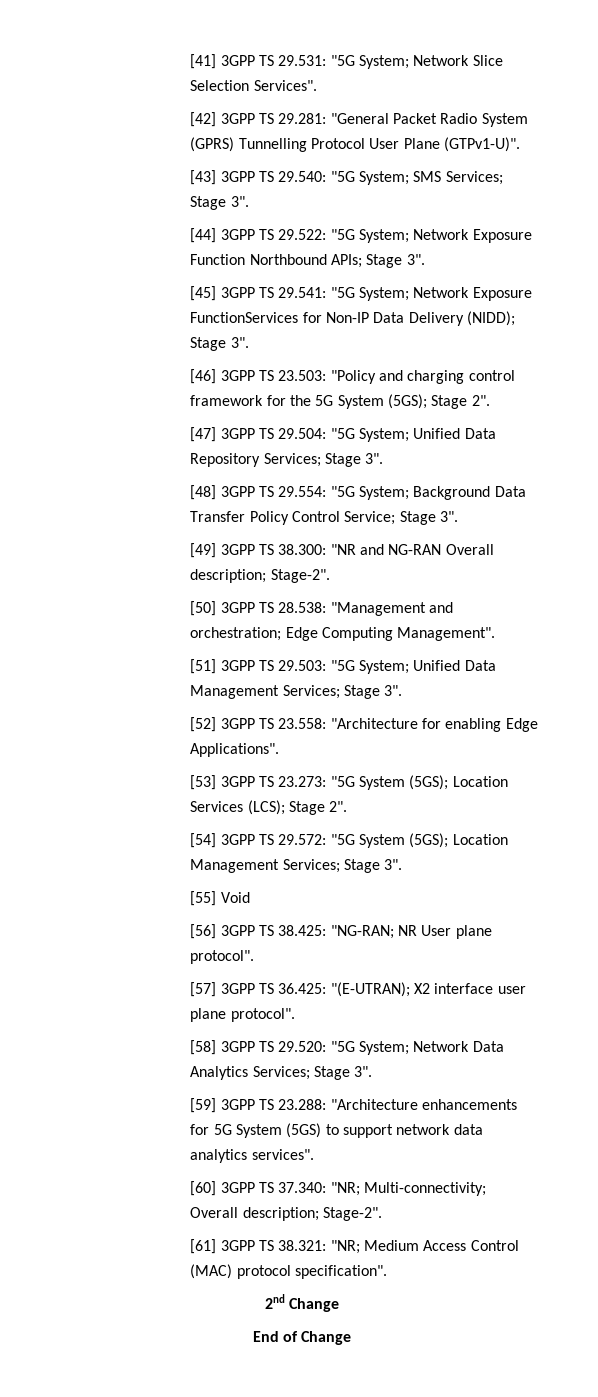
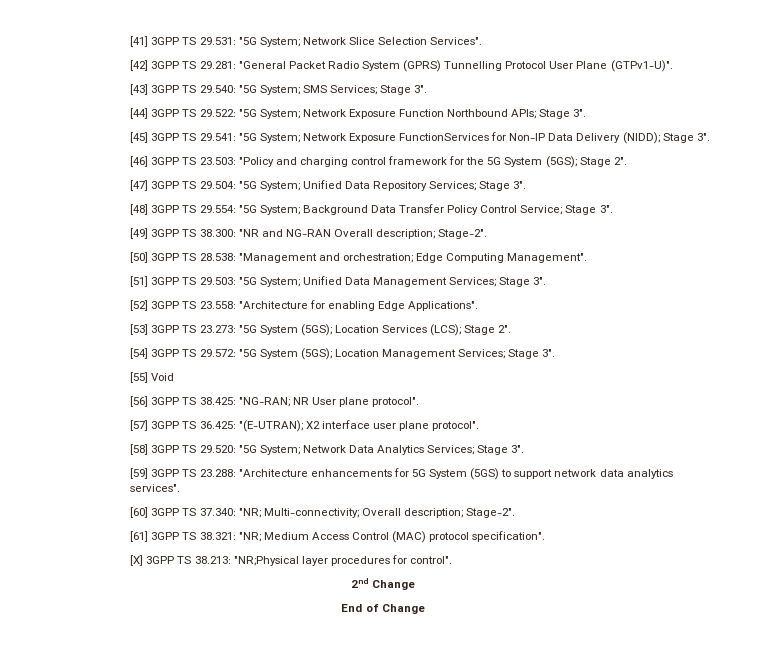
+ [X] 3GPP TS 38.213: "NR;Physical layer procedures for control".

